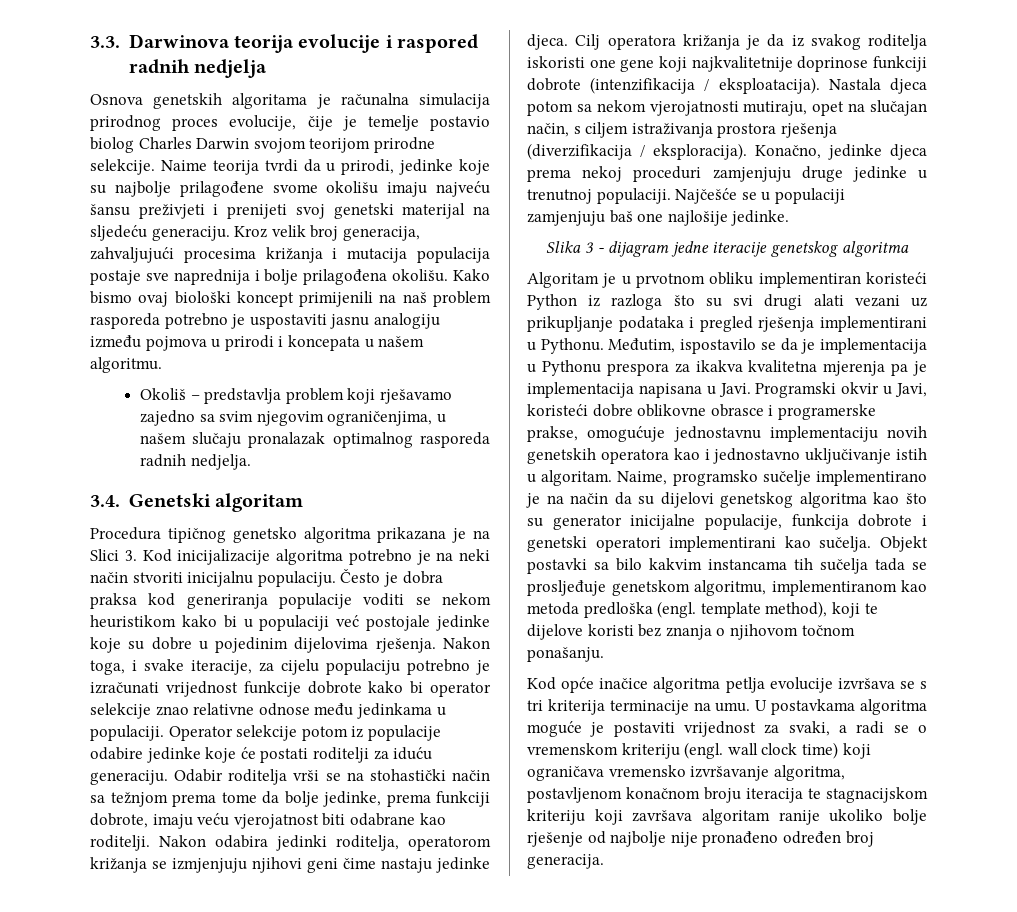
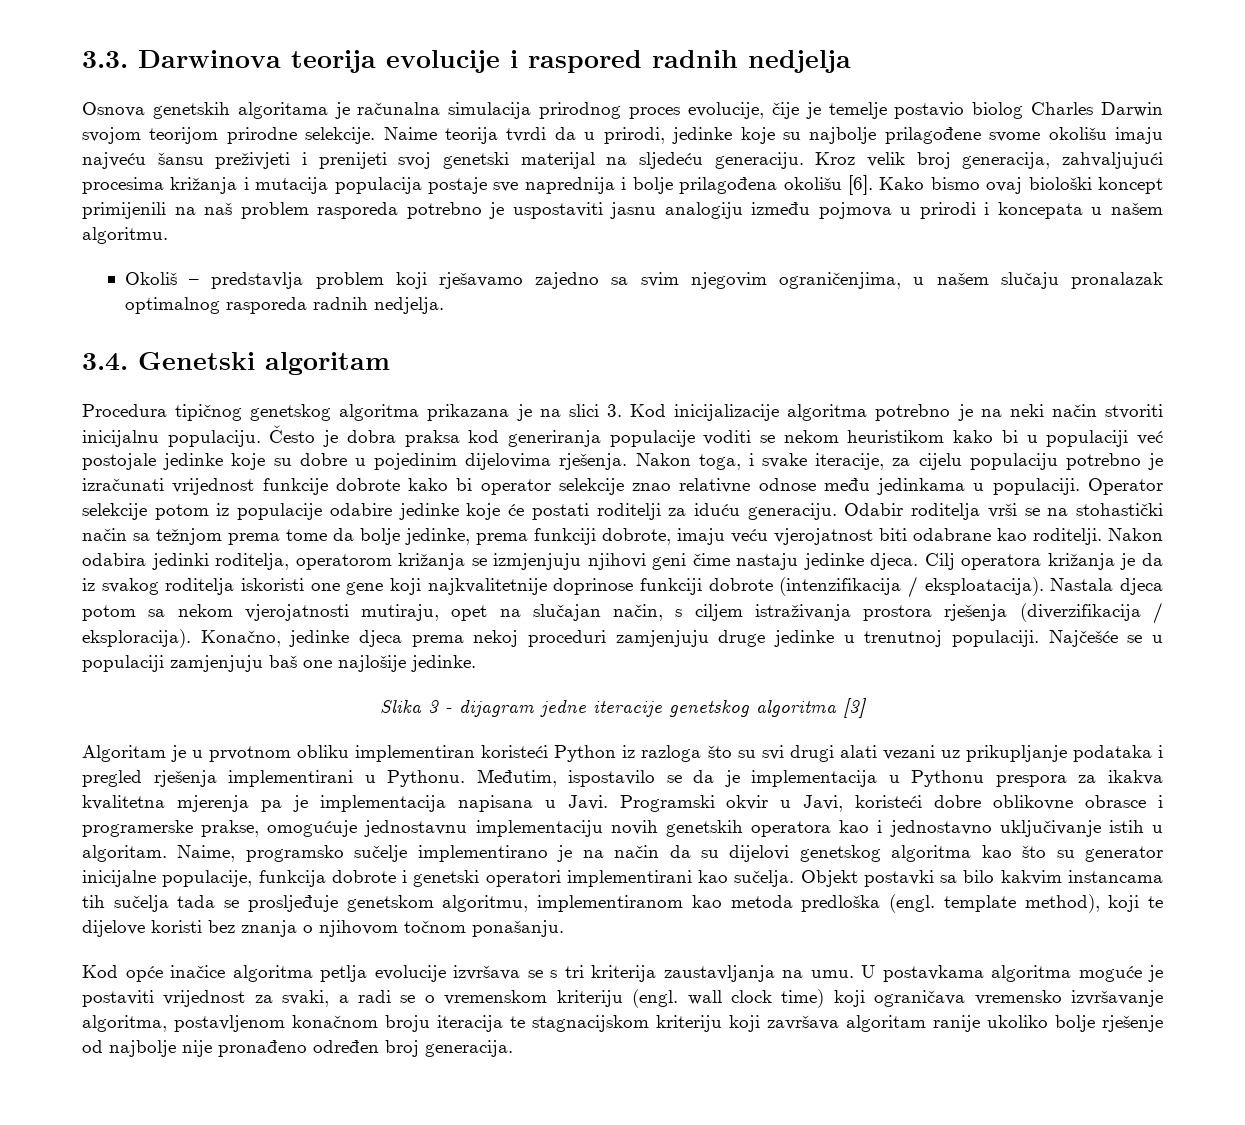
- Kroz velik broj generacija, zahvaljujući procesima križanja i mutacija populacija postaje sve naprednija i bolje prilagođena okolišu.
+ Kroz velik broj generacija, zahvaljujući procesima križanja i mutacija populacija postaje sve naprednija i bolje prilagođena okolišu [6].
- Procedura tipičnog genetsko algoritma prikazana je na Slici 3. Kod inicijalizacije algoritma potrebno je na neki način stvoriti inicijalnu populaciju.
+ Procedura tipičnog genetskog algoritma prikazana je na slici 3. Kod inicijalizacije algoritma potrebno je na neki način stvoriti inicijalnu populaciju.
- Slika 3 - dijagram jedne iteracije genetskog algoritma
+ Slika 3 - dijagram jedne iteracije genetskog algoritma [3]
- Kod opće inačice algoritma petlja evolucije izvršava se s tri kriterija terminacije na umu.
+ Kod opće inačice algoritma petlja evolucije izvršava se s tri kriterija zaustavljanja na umu.

